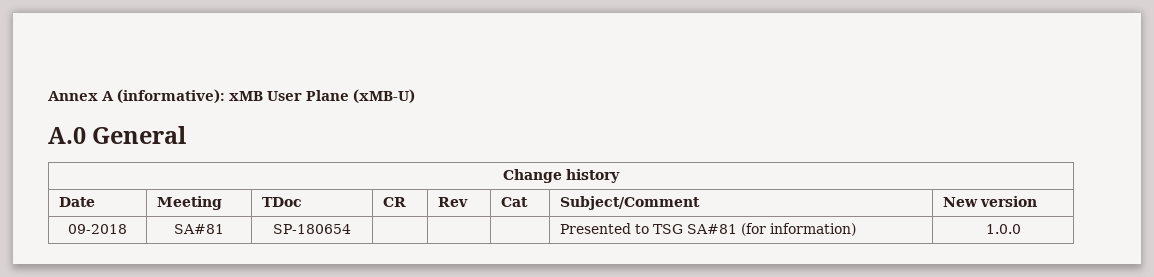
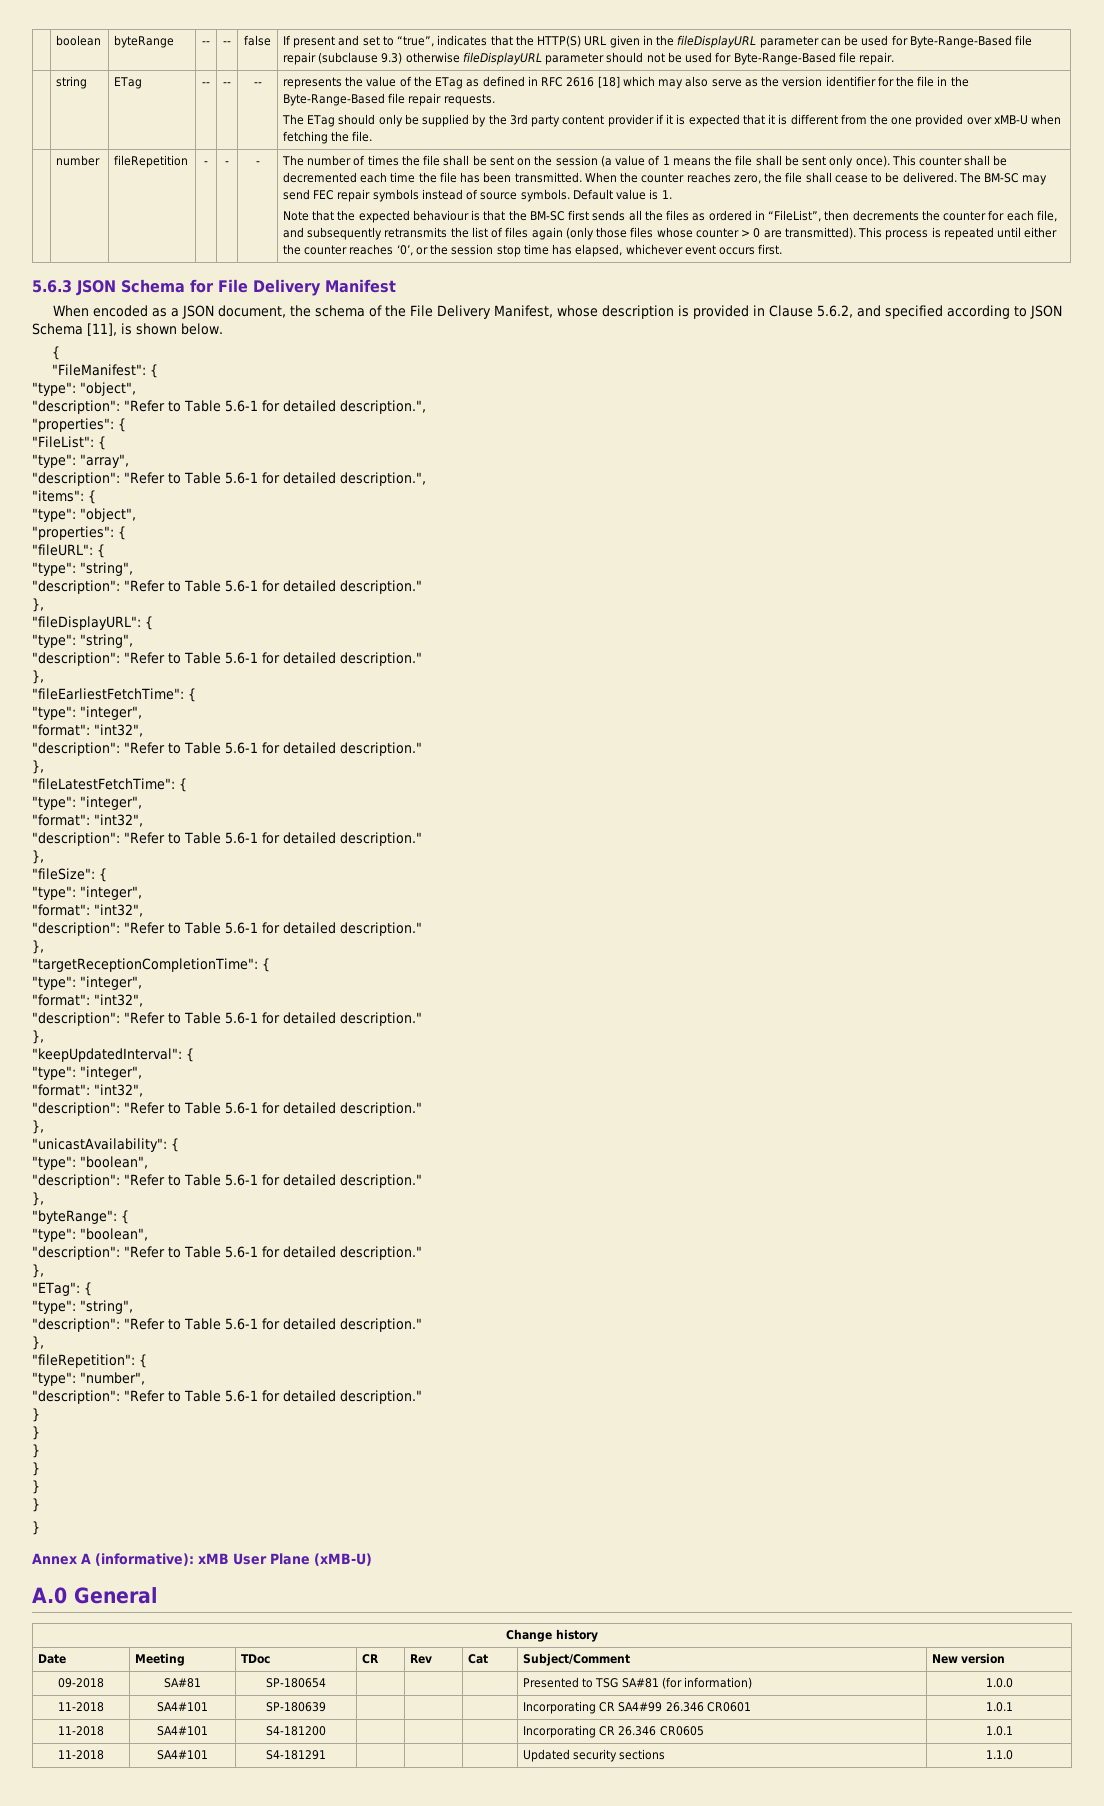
+ boolean | byteRange | -- | -- | false | If present and set to “true”, indicates that the HTTP(S) URL given in the fileDisplayURL parameter can be used for Byte-Range-Based file repair (subclause 9.3) otherwise fileDisplayURL parameter should not be used for Byte-Range-Based file repair.
+ | string | ETag | -- | -- | -- | represents the value of the ETag as defined in RFC 2616 [18] which may also serve as the version identifier for the file in the Byte-Range-Based file repair requests.
+ The ETag should only be supplied by the 3rd party content provider if it is expected that it is different from the one provided over xMB-U when fetching the file.
+ | number | fileRepetition | - | - | - | The number of times the file shall be sent on the session (a value of 1 means the file shall be sent only once). This counter shall be decremented each time the file has been transmitted. When the counter reaches zero, the file shall cease to be delivered. The BM-SC may send FEC repair symbols instead of source symbols. Default value is 1.
+ Note that the expected behaviour is that the BM-SC first sends all the files as ordered in “FileList”, then decrements the counter for each file, and subsequently retransmits the list of files again (only those files whose counter > 0 are transmitted). This process is repeated until either the counter reaches ‘0’, or the session stop time has elapsed, whichever event occurs first.
+ 5.6.3 JSON Schema for File Delivery Manifest
+ When encoded as a JSON document, the schema of the File Delivery Manifest, whose description is provided in Clause 5.6.2, and specified according to JSON Schema [11], is shown below.
+ {
+ "FileManifest": {
+ "type": "object",
+ "description": "Refer to Table 5.6-1 for detailed description.",
+ "properties": {
+ "FileList": {
+ "type": "array",
+ "description": "Refer to Table 5.6-1 for detailed description.",
+ "items": {
+ "type": "object",
+ "properties": {
+ "fileURL": {
+ "type": "string",
+ "description": "Refer to Table 5.6-1 for detailed description."
+ },
+ "fileDisplayURL": {
+ "type": "string",
+ "description": "Refer to Table 5.6-1 for detailed description."
+ },
+ "fileEarliestFetchTime": {
+ "type": "integer",
+ "format": "int32",
+ "description": "Refer to Table 5.6-1 for detailed description."
+ },
+ "fileLatestFetchTime": {
+ "type": "integer",
+ "format": "int32",
+ "description": "Refer to Table 5.6-1 for detailed description."
+ },
+ "fileSize": {
+ "type": "integer",
+ "format": "int32",
+ "description": "Refer to Table 5.6-1 for detailed description."
+ },
+ "targetReceptionCompletionTime": {
+ "type": "integer",
+ "format": "int32",
+ "description": "Refer to Table 5.6-1 for detailed description."
+ },
+ "keepUpdatedInterval": {
+ "type": "integer",
+ "format": "int32",
+ "description": "Refer to Table 5.6-1 for detailed description."
+ },
+ "unicastAvailability": {
+ "type": "boolean",
+ "description": "Refer to Table 5.6-1 for detailed description."
+ },
+ "byteRange": {
+ "type": "boolean",
+ "description": "Refer to Table 5.6-1 for detailed description."
+ },
+ "ETag": {
+ "type": "string",
+ "description": "Refer to Table 5.6-1 for detailed description."
+ },
+ "fileRepetition": {
+ "type": "number",
+ "description": "Refer to Table 5.6-1 for detailed description."
+ }
+ }
+ }
+ }
+ }
+ }
+ }
+ 11-2018 | SA4#101 | SP-180639 | | | | Incorporating CR SA4#99 26.346 CR0601 | 1.0.1
+ 11-2018 | SA4#101 | S4-181200 | | | | Incorporating CR 26.346 CR0605 | 1.0.1
+ 11-2018 | SA4#101 | S4-181291 | | | | Updated security sections | 1.1.0

